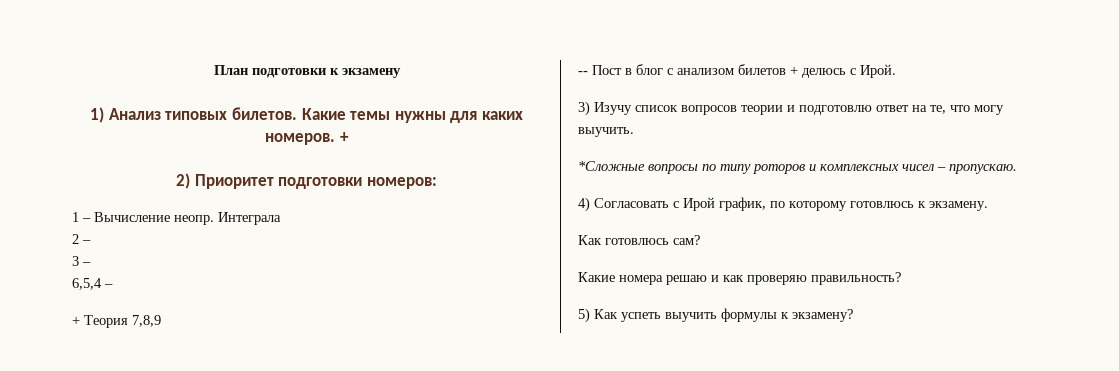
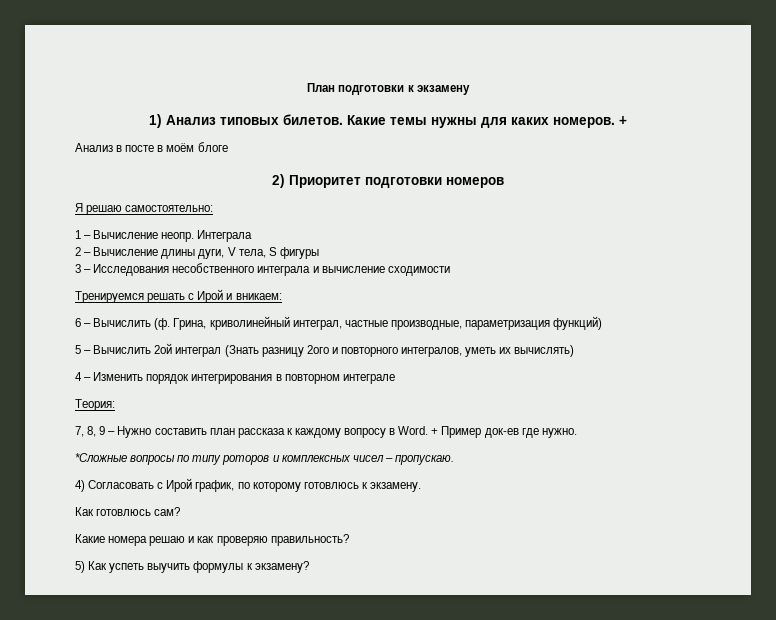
+ Анализ в посте в моём блоге
- 2) Приоритет подготовки номеров:
+ 2) Приоритет подготовки номеров
+ Я решаю самостоятельно:
- 2 –
- 3 –
- 6,5,4 –
- + Теория 7,8,9
- -- Пост в блог с анализом билетов + делюсь с Ирой.
- 3) Изучу список вопросов теории и подготовлю ответ на те, что могу выучить.
+ 2 – Вычисление длины дуги, V тела, S фигуры
+ 3 – Исследования несобственного интеграла и вычисление сходимости
+ Тренируемся решать с Ирой и вникаем:
+ 6 – Вычислить (ф. Грина, криволинейный интеграл, частные производные, параметризация функций)
+ 5 – Вычислить 2ой интеграл (Знать разницу 2ого и повторного интегралов, уметь их вычислять)
+ 4 – Изменить порядок интегрирования в повторном интеграле
+ Теория:
+ 7, 8, 9 – Нужно составить план рассказа к каждому вопросу в Word. + Пример док-ев где нужно.

